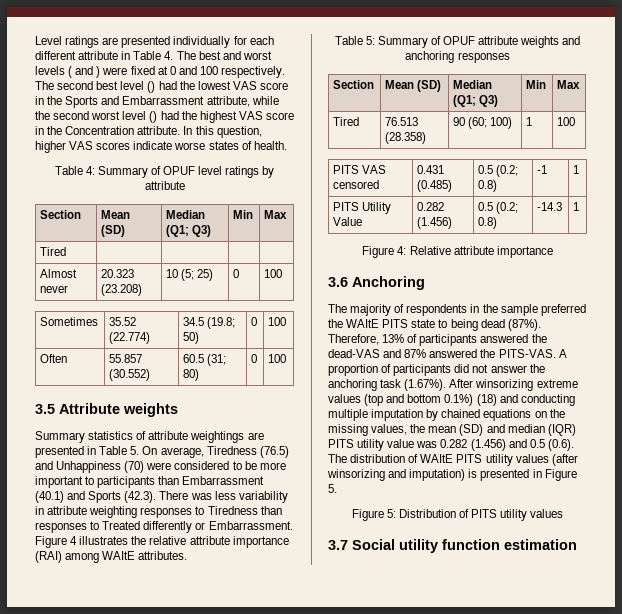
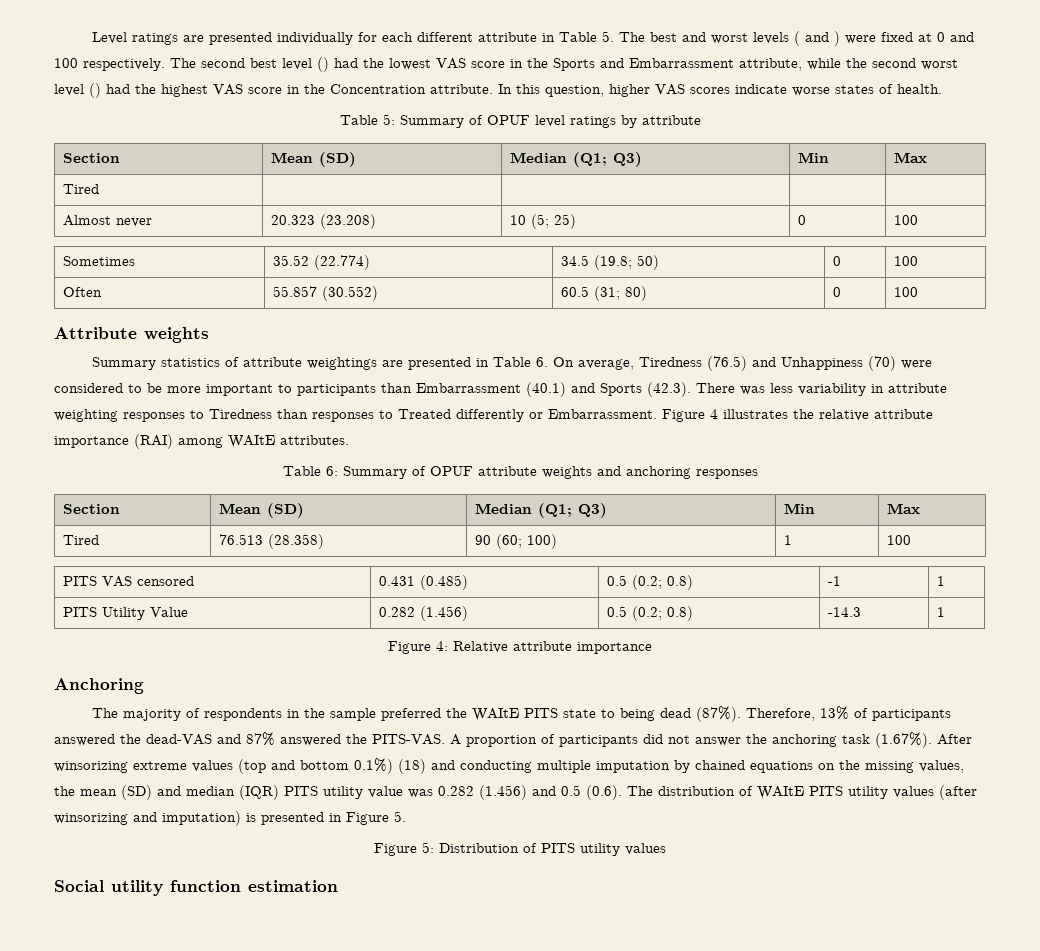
- Level ratings are presented individually for each different attribute in Table 4. The best and worst levels ( and ) were fixed at 0 and 100 respectively.
+ Level ratings are presented individually for each different attribute in Table 5. The best and worst levels ( and ) were fixed at 0 and 100 respectively.
- Table 4: Summary of OPUF level ratings by attribute
+ Table 5: Summary of OPUF level ratings by attribute
- 3.5 Attribute weights
+ Attribute weights
- Summary statistics of attribute weightings are presented in Table 5. On average, Tiredness (76.5) and Unhappiness (70) were considered to be more important to participants than Embarrassment (40.1) and Sports (42.3). There was less variability in attribute weighting responses to Tiredness than responses to Treated differently or Embarrassment.
+ Summary statistics of attribute weightings are presented in Table 6. On average, Tiredness (76.5) and Unhappiness (70) were considered to be more important to participants than Embarrassment (40.1) and Sports (42.3). There was less variability in attribute weighting responses to Tiredness than responses to Treated differently or Embarrassment.
- Table 5: Summary of OPUF attribute weights and anchoring responses
+ Table 6: Summary of OPUF attribute weights and anchoring responses
- 3.6 Anchoring
+ Anchoring
- 3.7 Social utility function estimation
+ Social utility function estimation

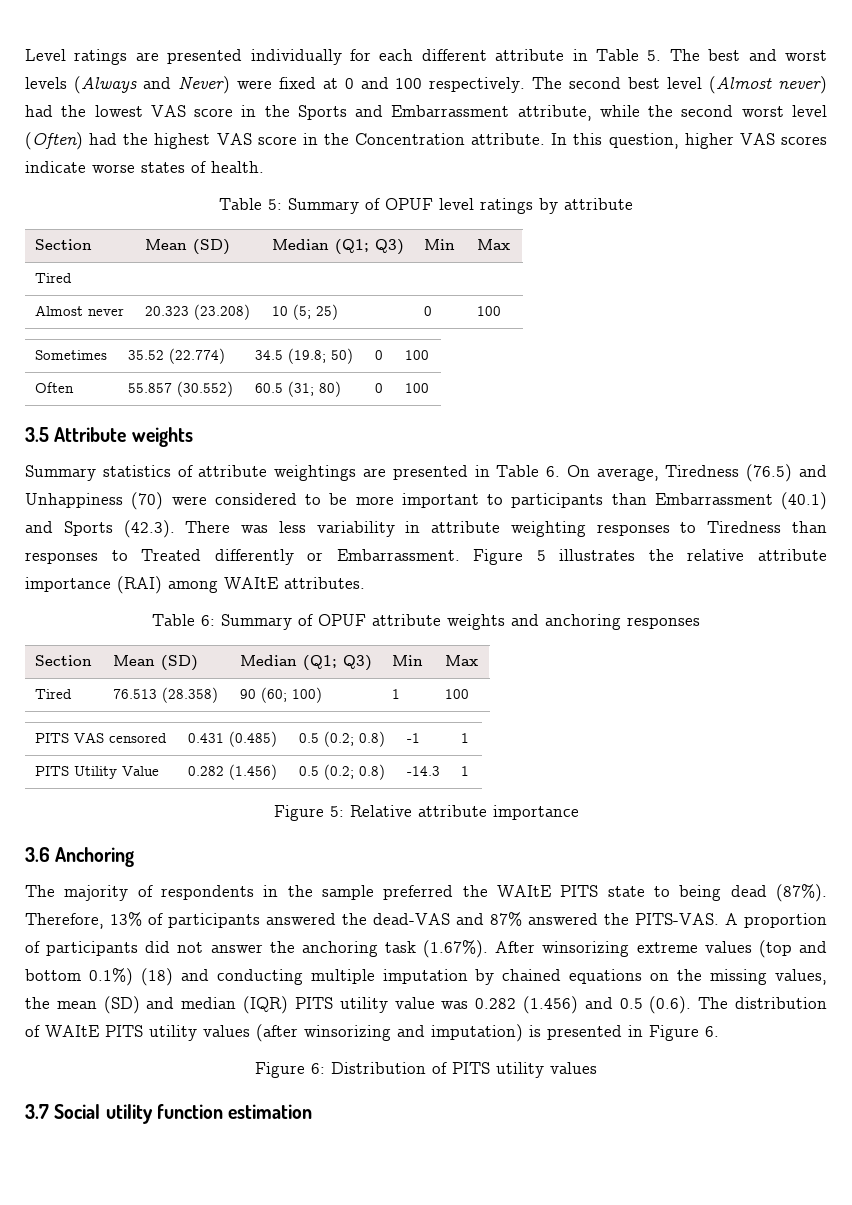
- Level ratings are presented individually for each different attribute in Table 5. The best and worst levels ( and ) were fixed at 0 and 100 respectively.
+ Level ratings are presented individually for each different attribute in Table 5. The best and worst levels (Always and Never) were fixed at 0 and 100 respectively.
- The second best level () had the lowest VAS score in the Sports and Embarrassment attribute, while the second worst level () had the highest VAS score in the Concentration attribute.
+ The second best level (Almost never) had the lowest VAS score in the Sports and Embarrassment attribute, while the second worst level (Often) had the highest VAS score in the Concentration attribute.
- Attribute weights
+ 3.5 Attribute weights
- Figure 4 illustrates the relative attribute importance (RAI) among WAItE attributes.
+ Figure 5 illustrates the relative attribute importance (RAI) among WAItE attributes.
- Figure 4: Relative attribute importance
+ Figure 5: Relative attribute importance
- Anchoring
+ 3.6 Anchoring
- A proportion of participants did not answer the anchoring task (1.67%). After winsorizing extreme values (top and bottom 0.1%) (18) and conducting multiple imputation by chained equations on the missing values, the mean (SD) and median (IQR) PITS utility value was 0.282 (1.456) and 0.5 (0.6). The distribution of WAItE PITS utility values (after winsorizing and imputation) is presented in Figure 5.
- Figure 5:
+ A proportion of participants did not answer the anchoring task (1.67%). After winsorizing extreme values (top and bottom 0.1%) (18) and conducting multiple imputation by chained equations on the missing values, the mean (SD) and median (IQR) PITS utility value was 0.282 (1.456) and 0.5 (0.6). The distribution of WAItE PITS utility values (after winsorizing and imputation) is presented in Figure 6.
+ Figure 6:
- Social utility function estimation
+ 3.7 Social utility function estimation

